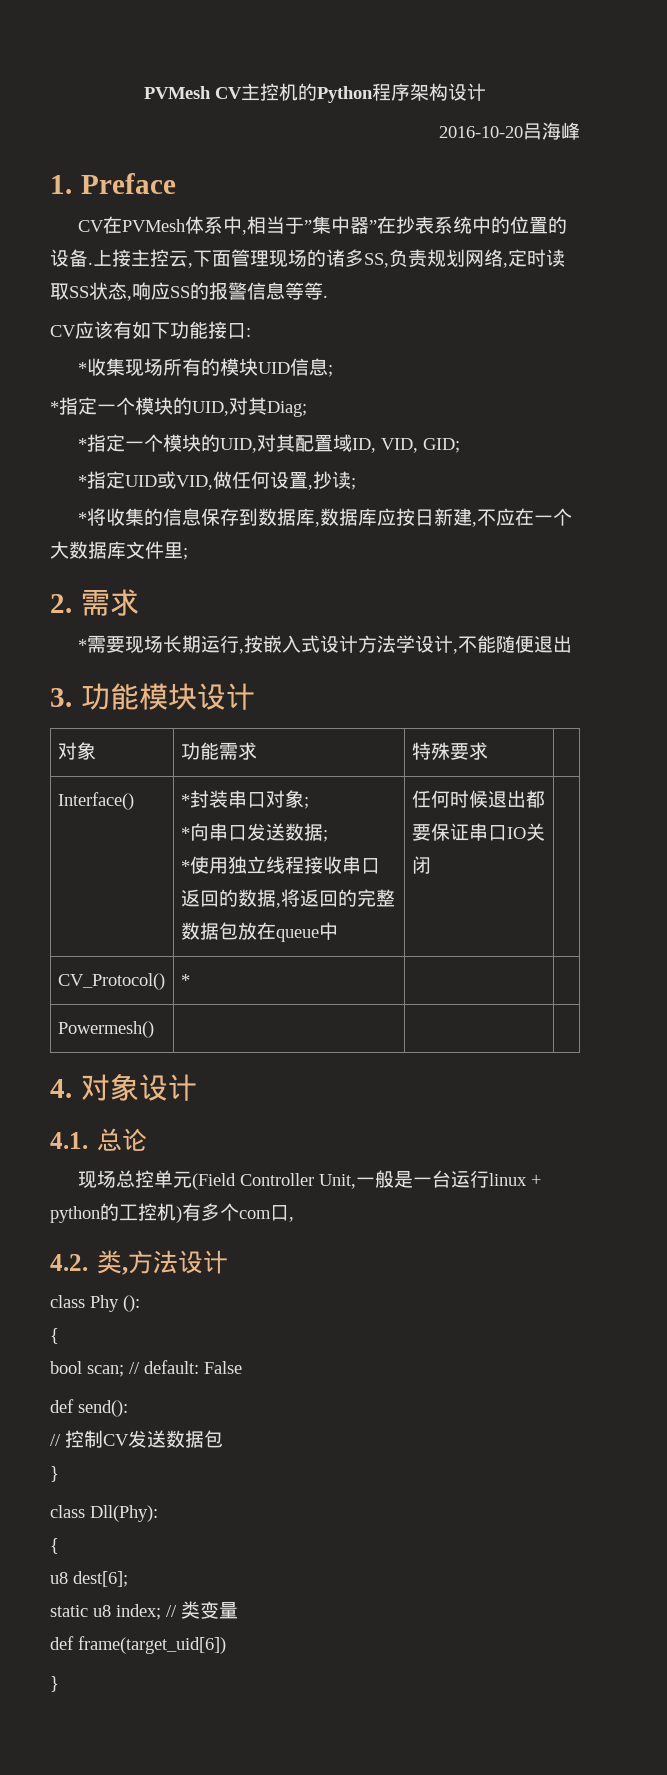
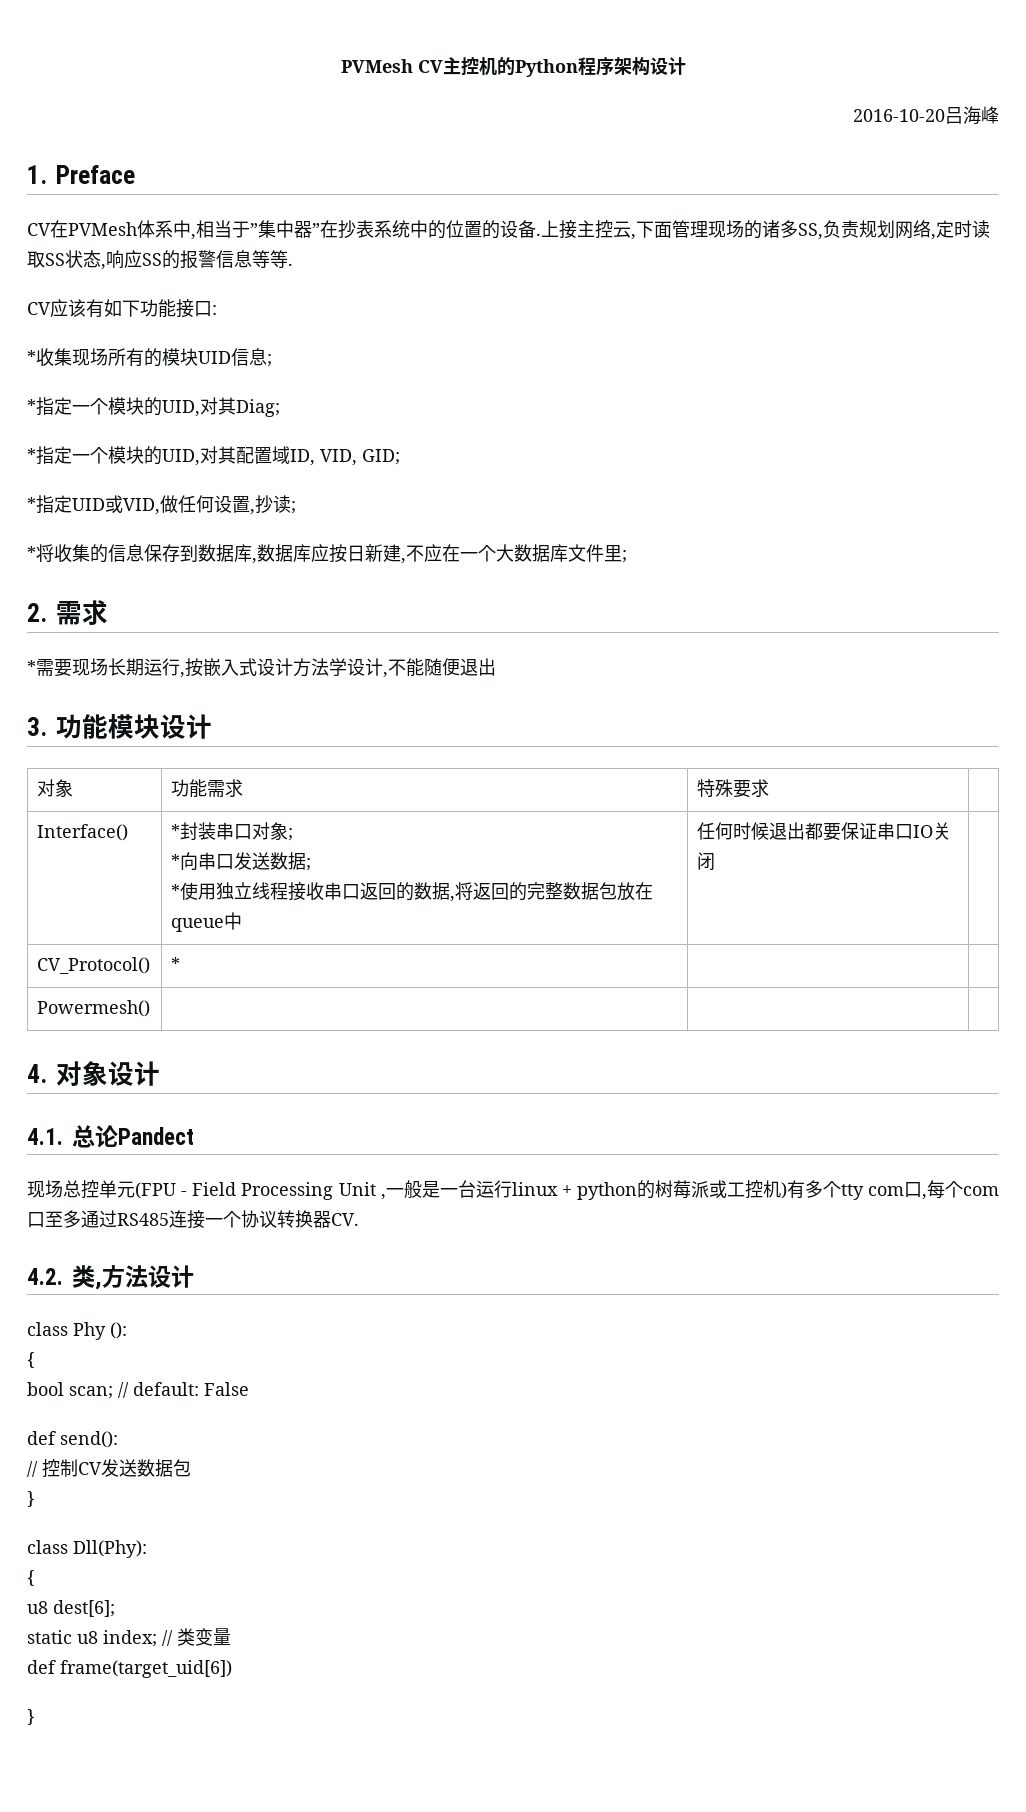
- 4.1.总论
+ 4.1.总论Pandect
- 现场总控单元(Field Controller Unit,一般是一台运行linux + python的工控机)有多个com口,
+ 现场总控单元(FPU - Field Processing Unit ,一般是一台运行linux + python的树莓派或工控机)有多个tty com口,每个com口至多通过RS485连接一个协议转换器CV.

